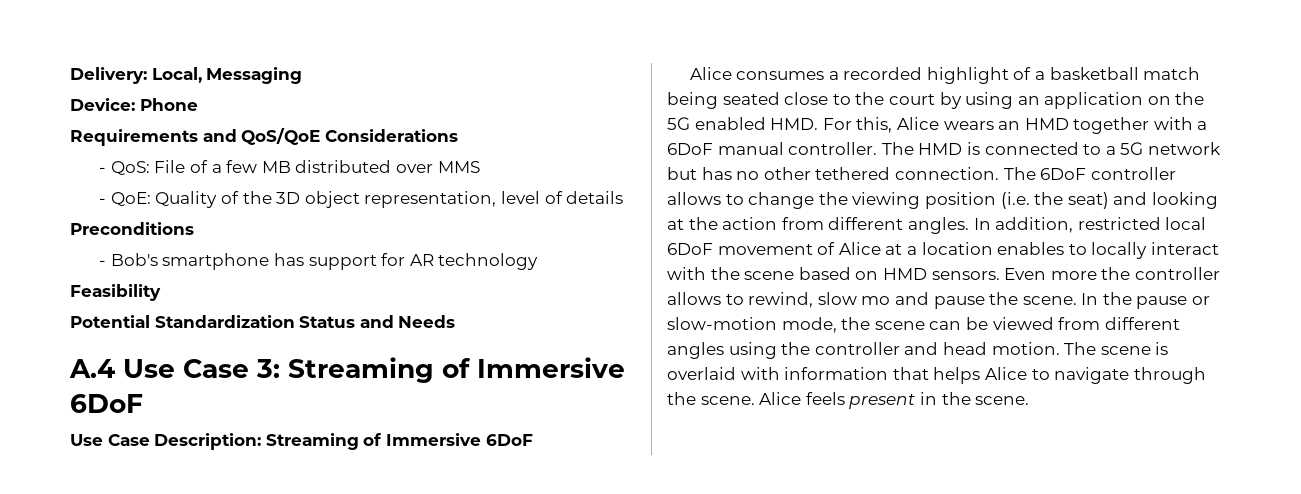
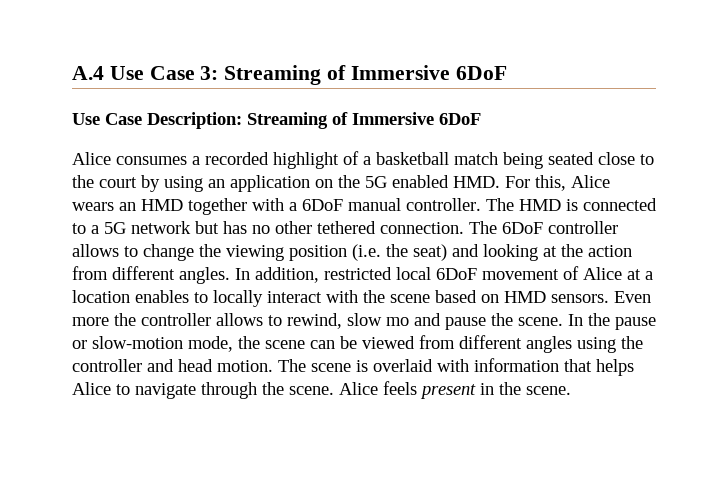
- Delivery: Local, Messaging
- Device: Phone
- Requirements and QoS/QoE Considerations
- - QoS: File of a few MB distributed over MMS
- - QoE: Quality of the 3D object representation, level of details
- Preconditions
- - Bob's smartphone has support for AR technology
- Feasibility
- Potential Standardization Status and Needs

